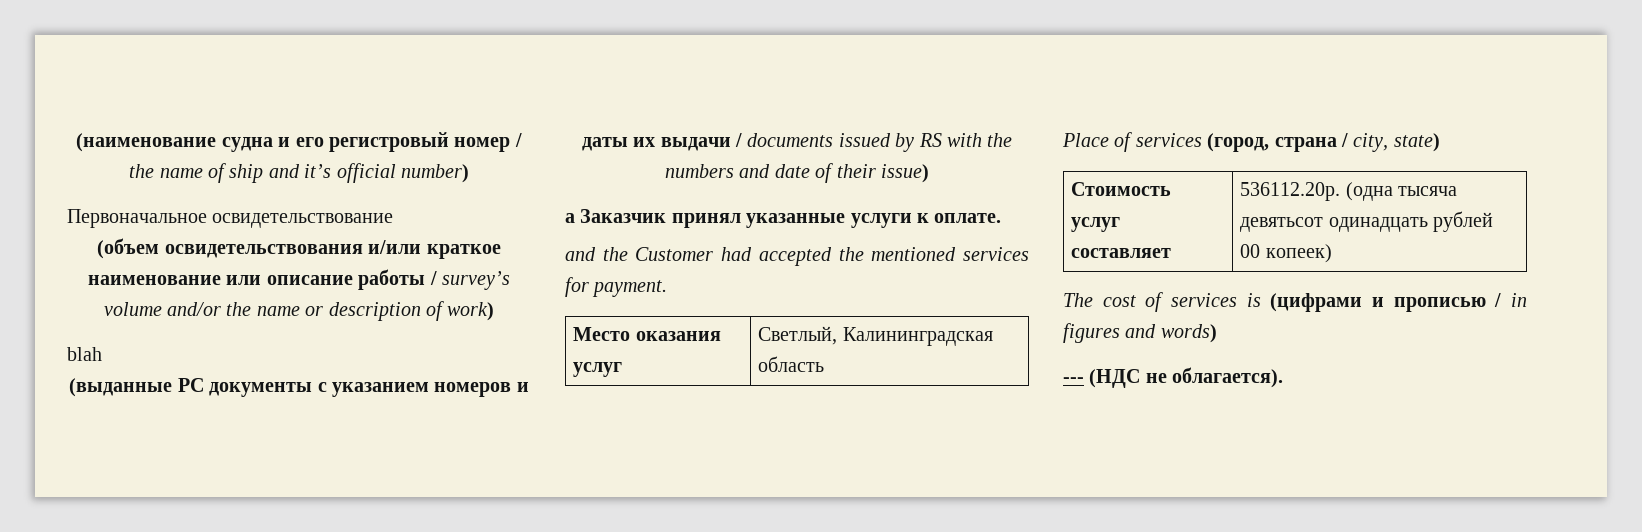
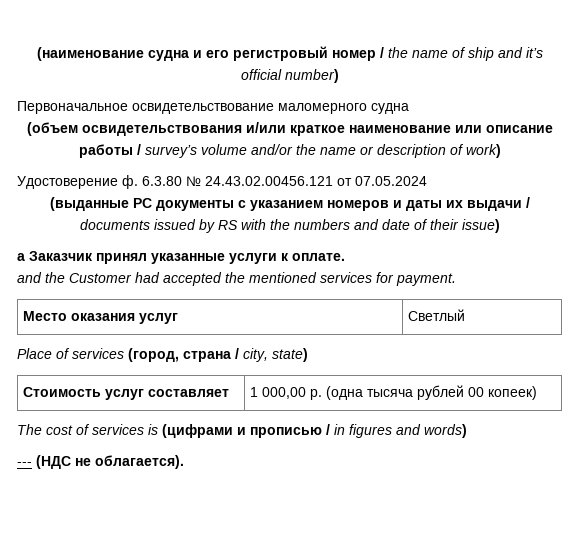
- Первоначальное освидетельствование
+ Первоначальное освидетельствование маломерного судна
- blah
+ Удостоверение ф. 6.3.80 № 24.43.02.00456.121 от 07.05.2024
- Место оказания услуг | Светлый, Калининградская область
+ Место оказания услуг | Светлый
- Стоимость услуг составляет | 536112.20р. (одна тысяча девятьсот одинадцать рублей 00 копеек)
+ Стоимость услуг составляет | 1 000,00 p. (одна тысяча рублей 00 копеек)

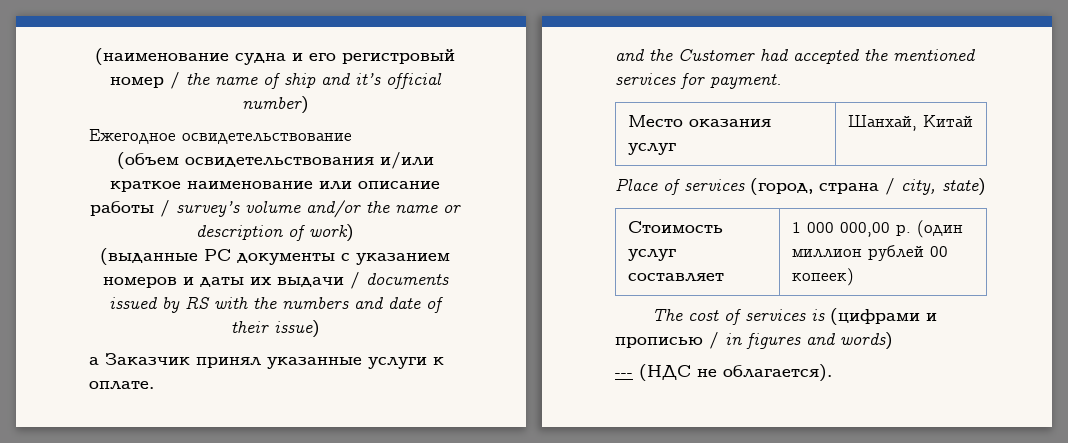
- Первоначальное освидетельствование маломерного судна
+ Ежегодное освидетельствование
- Удостоверение ф. 6.3.80 № 24.43.02.00456.121 от 07.05.2024
- Место оказания услуг | Светлый
+ Место оказания услуг | Шанхай, Китай
- Стоимость услуг составляет | 1 000,00 p. (одна тысяча рублей 00 копеек)
+ Стоимость услуг составляет | 1 000 000,00 p. (один миллион рублей 00 копеек)

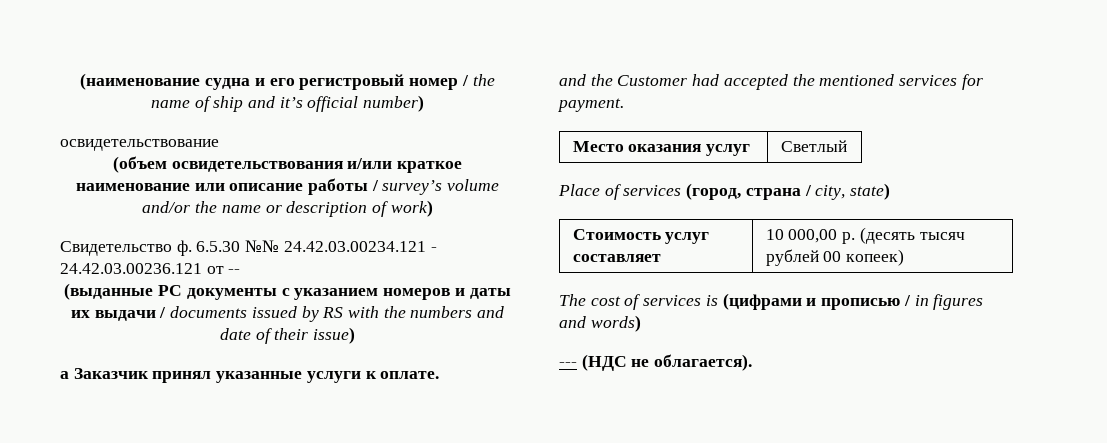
- Ежегодное освидетельствование
+ освидетельствование
+ Свидетельство ф. 6.5.30 №№ 24.42.03.00234.121 - 24.42.03.00236.121 от --
- Место оказания услуг | Шанхай, Китай
+ Место оказания услуг | Светлый
- Стоимость услуг составляет | 1 000 000,00 p. (один миллион рублей 00 копеек)
+ Стоимость услуг составляет | 10 000,00 p. (десять тысяч рублей 00 копеек)

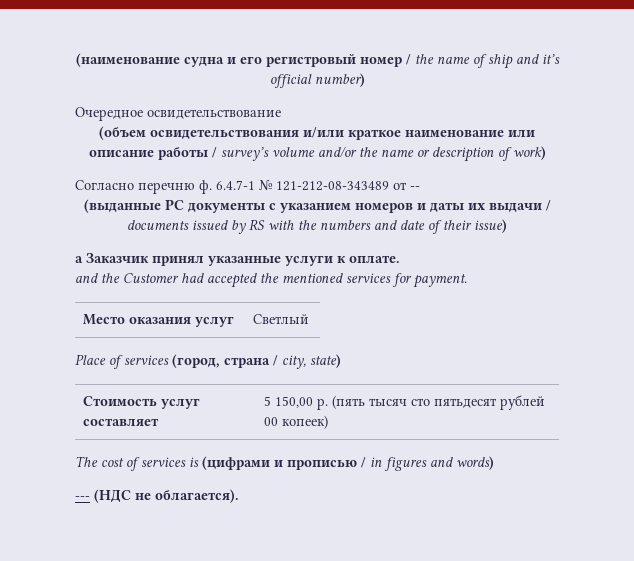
- освидетельствование
+ Очередное освидетельствование
- Свидетельство ф. 6.5.30 №№ 24.42.03.00234.121 - 24.42.03.00236.121 от --
+ Согласно перечню ф. 6.4.7-1 № 121-212-08-343489 от --
- Стоимость услуг составляет | 10 000,00 p. (десять тысяч рублей 00 копеек)
+ Стоимость услуг составляет | 5 150,00 p. (пять тысяч сто пятьдесят рублей 00 копеек)

